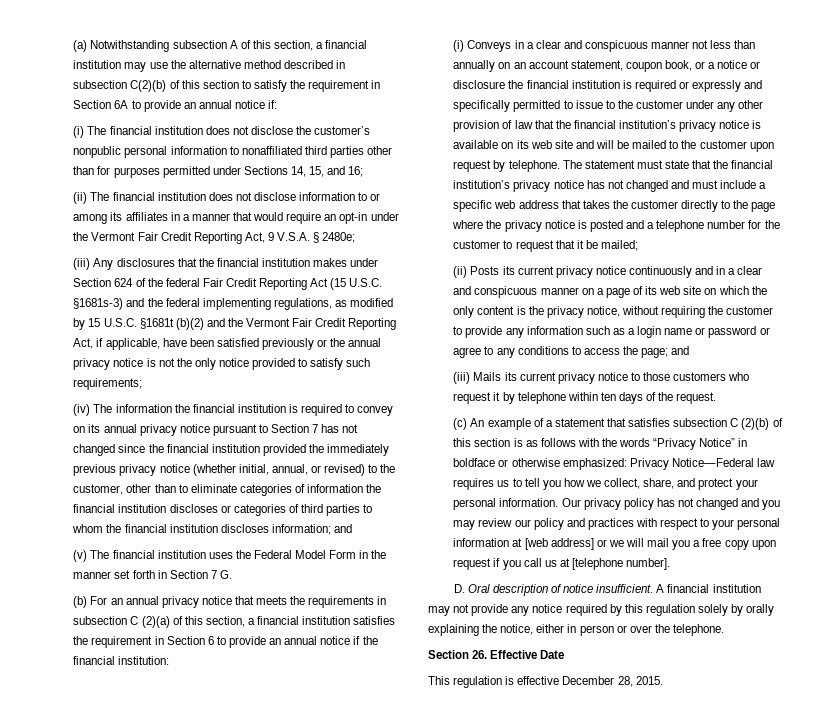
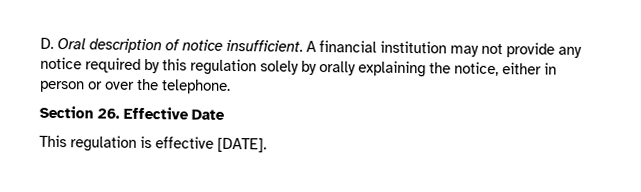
- (a) Notwithstanding subsection A of this section, a financial institution may use the alternative method described in subsection C(2)(b) of this section to satisfy the requirement in Section 6A to provide an annual notice if:
- (i) The financial institution does not disclose the customer’s nonpublic personal information to nonaffiliated third parties other than for purposes permitted under Sections 14, 15, and 16;
- (ii) The financial institution does not disclose information to or among its affiliates in a manner that would require an opt-in under the Vermont Fair Credit Reporting Act, 9 V.S.A. § 2480e;
- (iii) Any disclosures that the financial institution makes under Section 624 of the federal Fair Credit Reporting Act (15 U.S.C. §1681s-3) and the federal implementing regulations, as modified by 15 U.S.C. §1681t (b)(2) and the Vermont Fair Credit Reporting Act, if applicable, have been satisfied previously or the annual privacy notice is not the only notice provided to satisfy such requirements;
- (iv) The information the financial institution is required to convey on its annual privacy notice pursuant to Section 7 has not changed since the financial institution provided the immediately previous privacy notice (whether initial, annual, or revised) to the customer, other than to eliminate categories of information the financial institution discloses or categories of third parties to whom the financial institution discloses information; and
- (v) The financial institution uses the Federal Model Form in the manner set forth in Section 7 G.
- (b) For an annual privacy notice that meets the requirements in subsection C (2)(a) of this section, a financial institution satisfies the requirement in Section 6 to provide an annual notice if the financial institution:
- (i) Conveys in a clear and conspicuous manner not less than annually on an account statement, coupon book, or a notice or disclosure the financial institution is required or expressly and specifically permitted to issue to the customer under any other provision of law that the financial institution’s privacy notice is available on its web site and will be mailed to the customer upon request by telephone. The statement must state that the financial institution’s privacy notice has not changed and must include a specific web address that takes the customer directly to the page where the privacy notice is posted and a telephone number for the customer to request that it be mailed;
- (ii) Posts its current privacy notice continuously and in a clear and conspicuous manner on a page of its web site on which the only content is the privacy notice, without requiring the customer to provide any information such as a login name or password or agree to any conditions to access the page; and
- (iii) Mails its current privacy notice to those customers who request it by telephone within ten days of the request.
- (c) An example of a statement that satisfies subsection C (2)(b) of this section is as follows with the words “Privacy Notice” in boldface or otherwise emphasized: Privacy Notice—Federal law requires us to tell you how we collect, share, and protect your personal information. Our privacy policy has not changed and you may review our policy and practices with respect to your personal information at [web address] or we will mail you a free copy upon request if you call us at [telephone number].
- This regulation is effective December 28, 2015.
+ This regulation is effective [DATE].

